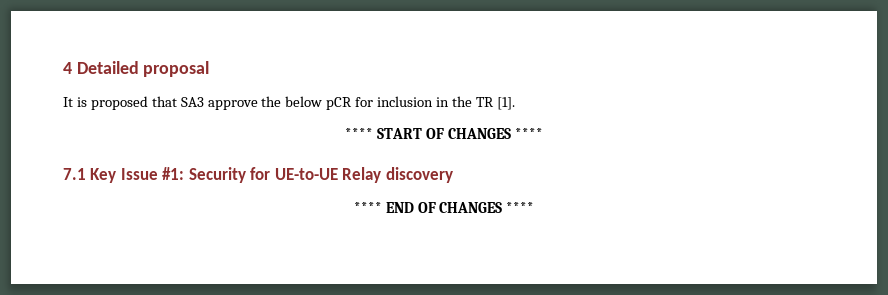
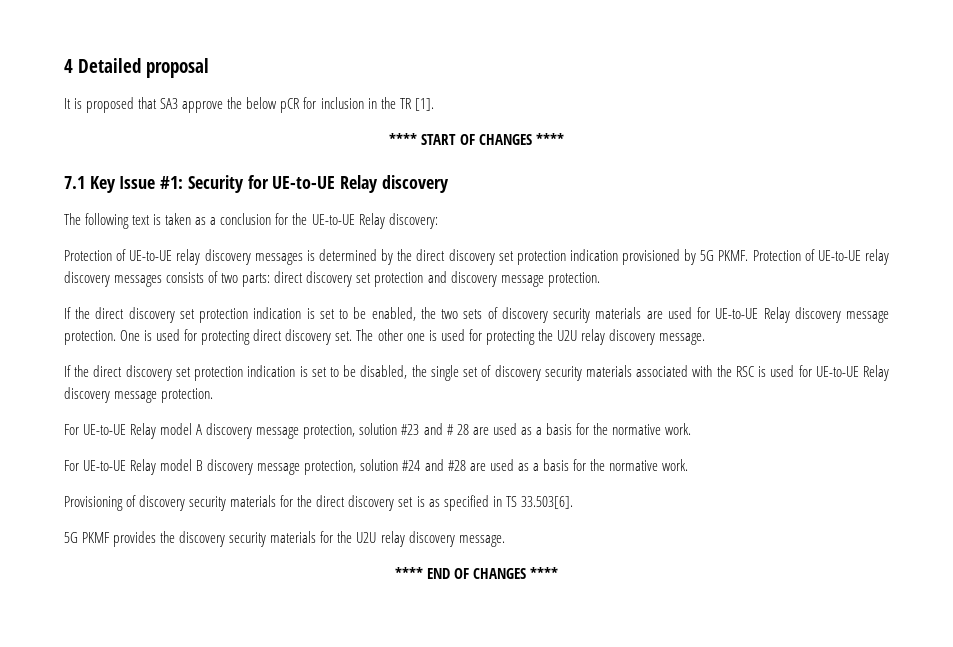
+ The following text is taken as a conclusion for the UE-to-UE Relay discovery:
+ Protection of UE-to-UE relay discovery messages is determined by the direct discovery set protection indication provisioned by 5G PKMF. Protection of UE-to-UE relay discovery messages consists of two parts: direct discovery set protection and discovery message protection.
+ If the direct discovery set protection indication is set to be enabled, the two sets of discovery security materials are used for UE-to-UE Relay discovery message protection. One is used for protecting direct discovery set. The other one is used for protecting the U2U relay discovery message.
+ If the direct discovery set protection indication is set to be disabled, the single set of discovery security materials associated with the RSC is used for UE-to-UE Relay discovery message protection.
+ For UE-to-UE Relay model A discovery message protection, solution #23 and # 28 are used as a basis for the normative work.
+ For UE-to-UE Relay model B discovery message protection, solution #24 and #28 are used as a basis for the normative work.
+ Provisioning of discovery security materials for the direct discovery set is as specified in TS 33.503[6].
+ 5G PKMF provides the discovery security materials for the U2U relay discovery message.

